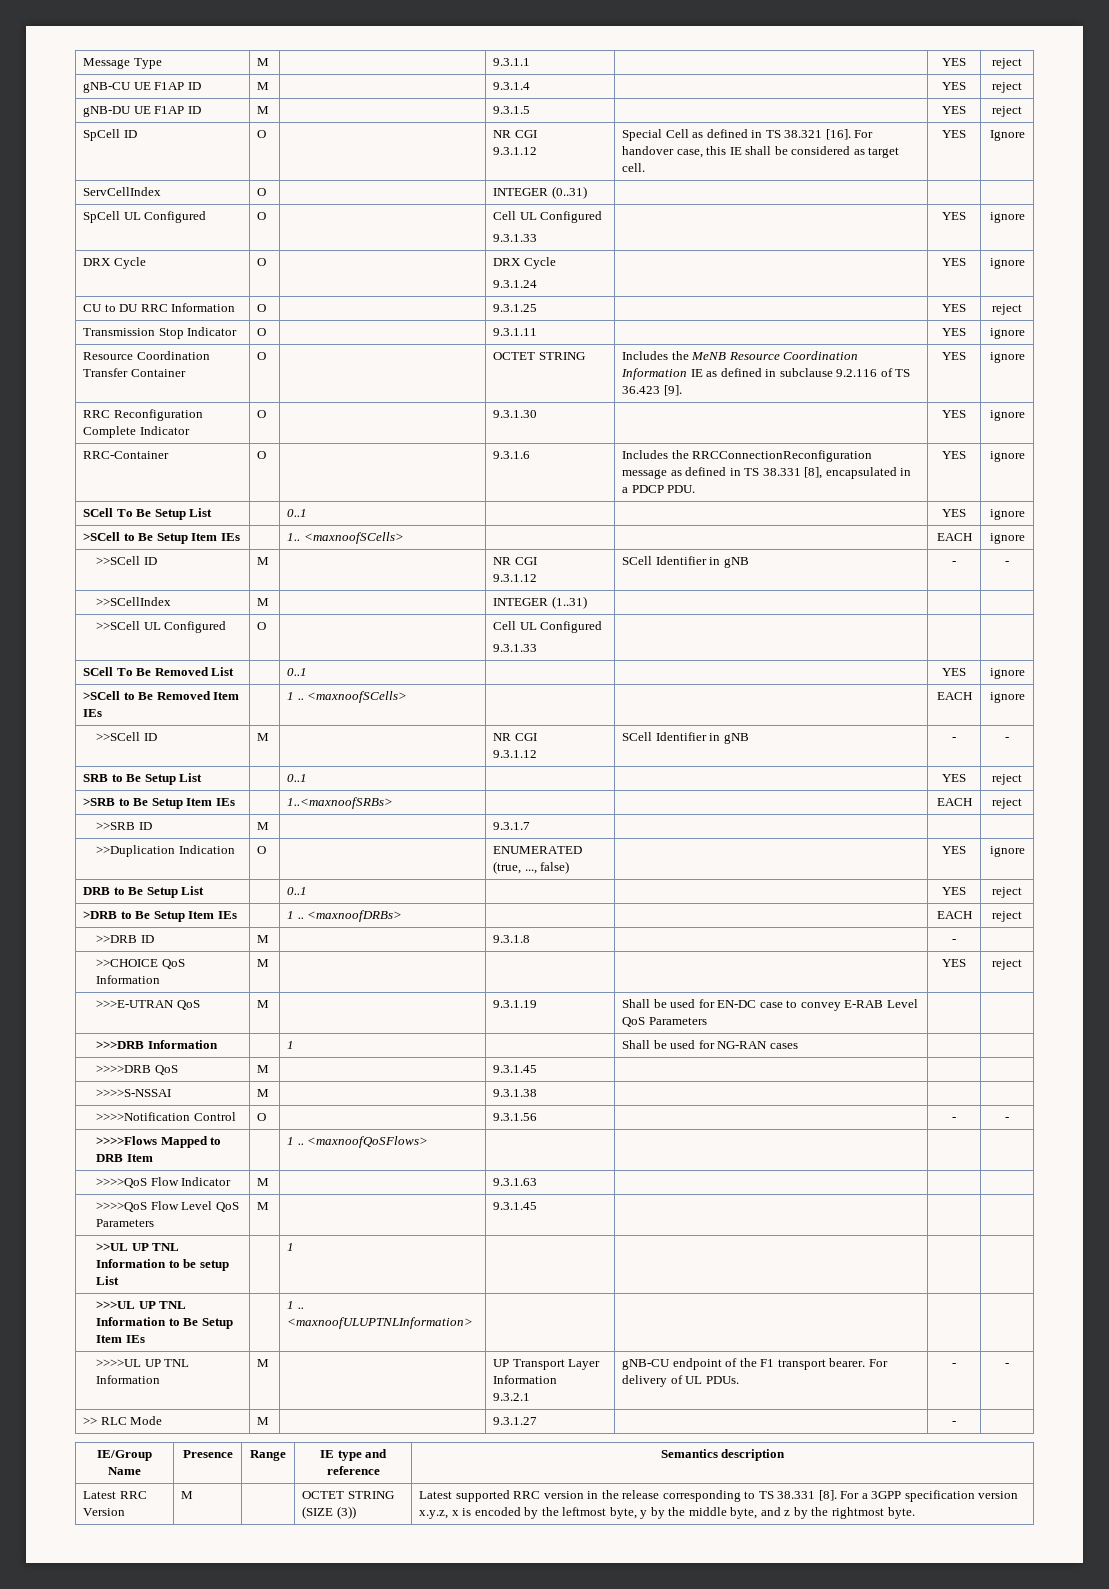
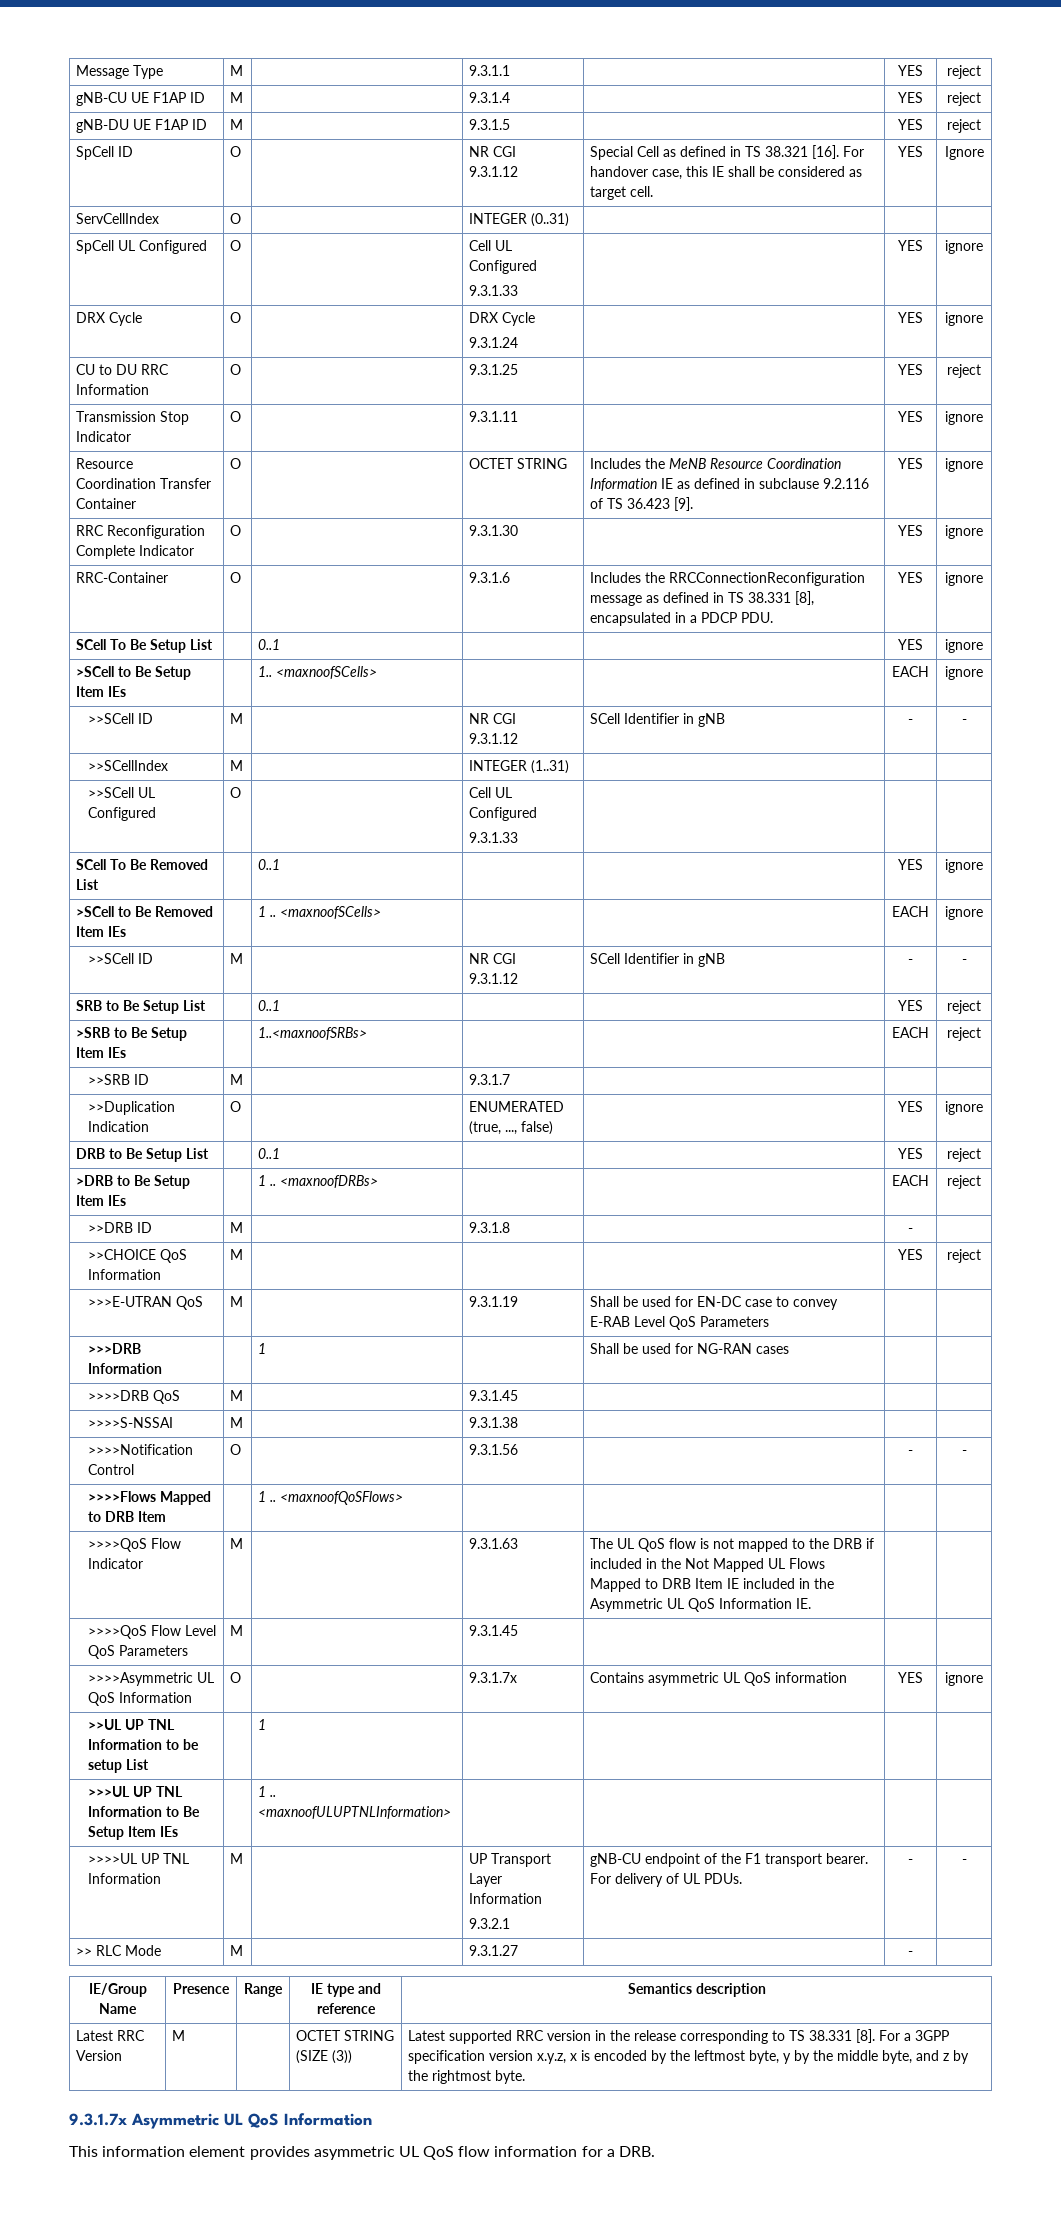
- >>>>QoS Flow Indicator | M | | 9.3.1.63 | | |
+ >>>>QoS Flow Indicator | M | | 9.3.1.63 | The UL QoS flow is not mapped to the DRB if included in the Not Mapped UL Flows Mapped to DRB Item IE included in the Asymmetric UL QoS Information IE. | |
+ >>>>Asymmetric UL QoS Information | O | | 9.3.1.7x | Contains asymmetric UL QoS information | YES | ignore
+ 9.3.1.7x Asymmetric UL QoS Information
+ This information element provides asymmetric UL QoS flow information for a DRB.

